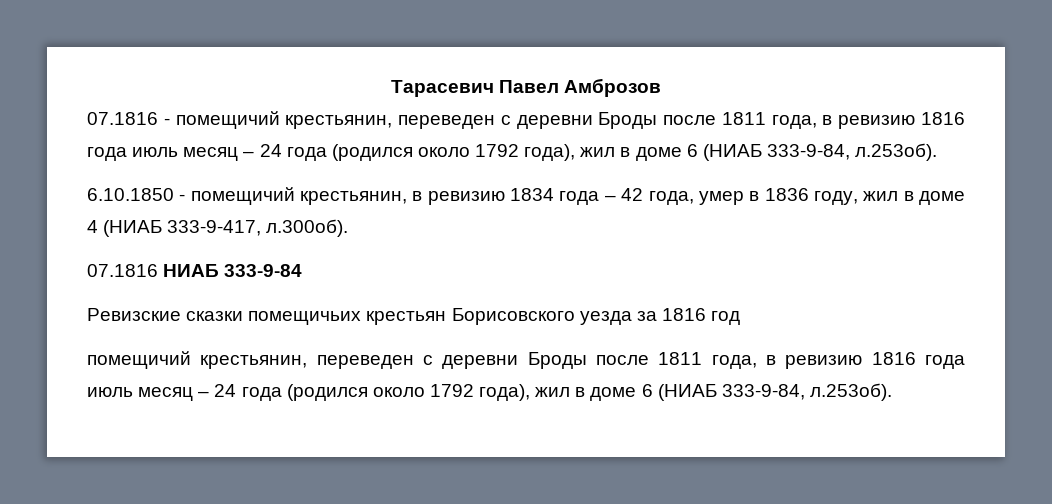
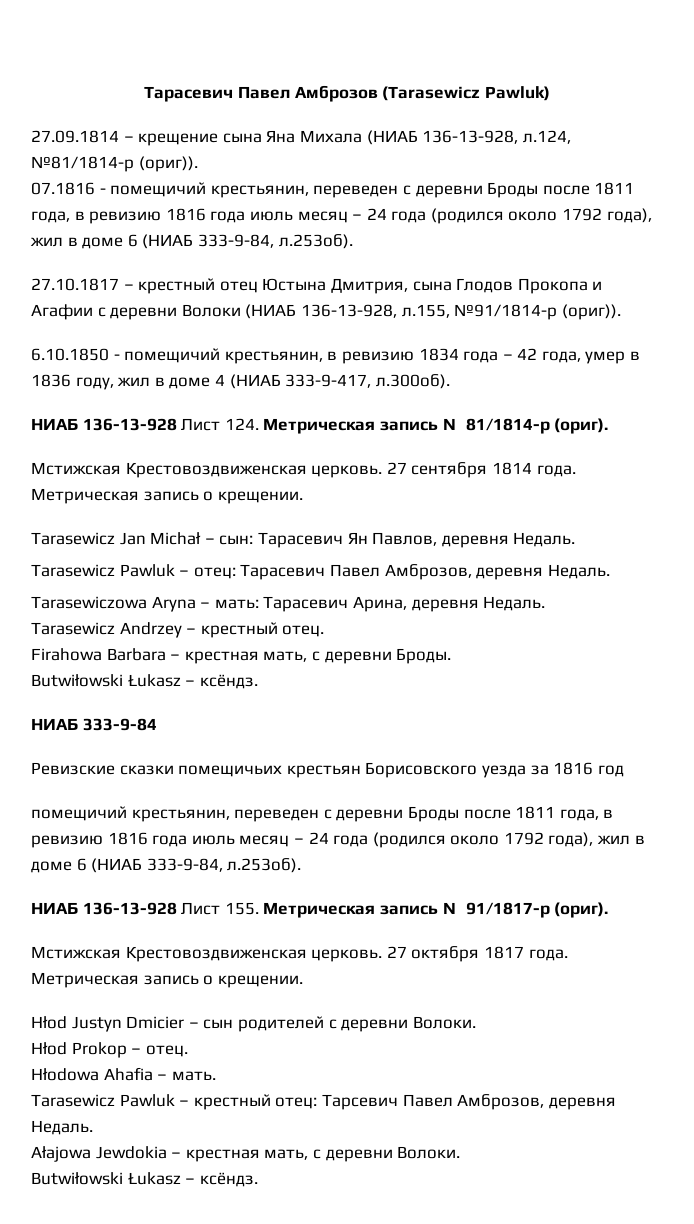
- Тарасевич Павел Амброзов
+ Тарасевич Павел Амброзов (Tarasewicz Pawluk)
+ 27.09.1814 – крещение сына Яна Михала (НИАБ 136-13-928, л.124, №81/1814-р (ориг)).
+ 27.10.1817 – крестный отец Юстына Дмитрия, сына Глодов Прокопа и Агафии с деревни Волоки (НИАБ 136-13-928, л.155, №91/1814-р (ориг)).
- 07.1816 НИАБ 333-9-84
+ НИАБ 136-13-928 Лист 124. Метрическая запись №81/1814-р (ориг).
+ Мстижская Крестовоздвиженская церковь. 27 сентября 1814 года. Метрическая запись о крещении.
+ Tarasewicz Jan Michał – сын: Тарасевич Ян Павлов, деревня Недаль.
+ Tarasewicz Pawluk – отец: Тарасевич Павел Амброзов, деревня Недаль.
+ Tarasewiczowa Aryna – мать: Тарасевич Арина, деревня Недаль.
+ Tarasewicz Andrzey – крестный отец.
+ Firahowa Barbara – крестная мать, с деревни Броды.
+ Butwiłowski Łukasz – ксёндз.
+ НИАБ 333-9-84
+ НИАБ 136-13-928 Лист 155. Метрическая запись №91/1817-р (ориг).
+ Мстижская Крестовоздвиженская церковь. 27 октября 1817 года. Метрическая запись о крещении.
+ Hłod Justyn Dmicier – сын родителей с деревни Волоки.
+ Hłod Prokop – отец.
+ Hłodowa Ahafia – мать.
+ Tarasewicz Pawluk – крестный отец: Тарсевич Павел Амброзов, деревня Недаль.
+ Ałajowa Jewdokia – крестная мать, с деревни Волоки.
+ Butwiłowski Łukasz – ксёндз.

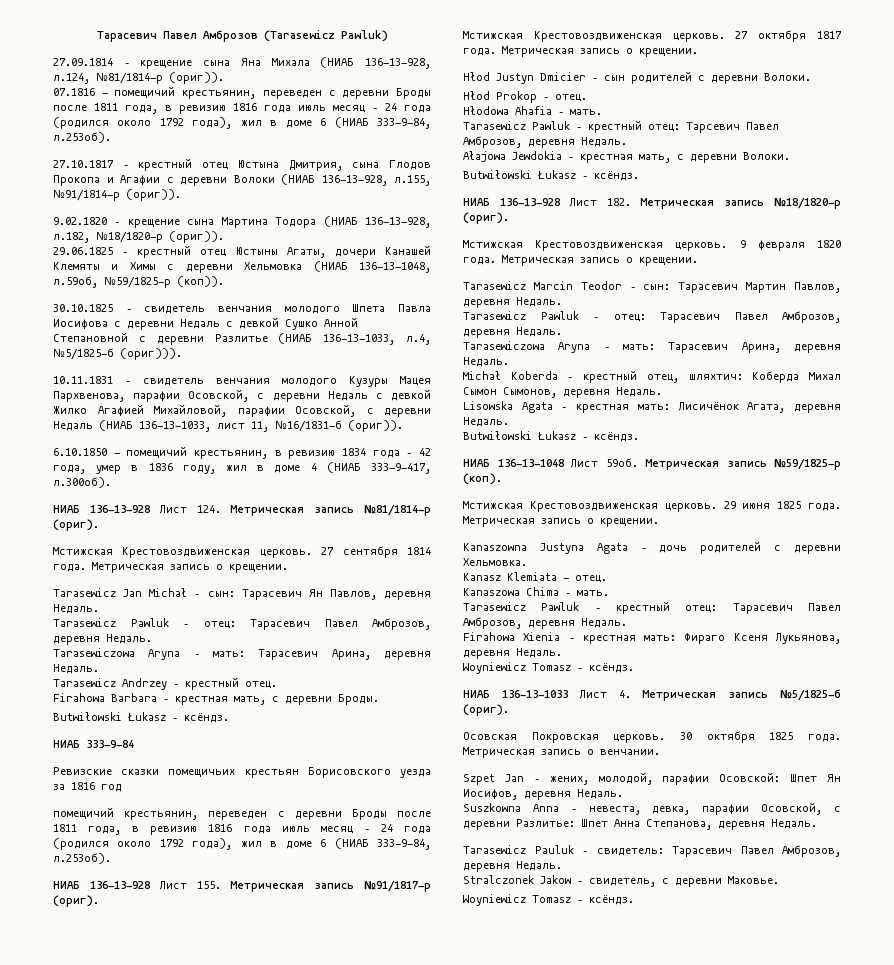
+ 9.02.1820 – крещение сына Мартина Тодора (НИАБ 136-13-928, л.182, №18/1820-р (ориг)).
+ 29.06.1825 – крестный отец Юстыны Агаты, дочери Канашей Клемяты и Химы с деревни Хельмовка (НИАБ 136-13-1048, л.59об, №59/1825-р (коп)).
+ 30.10.1825 – свидетель венчания молодого Шпета Павла Иосифова с деревни Недаль с девкой Сушко Анной Степановной с деревни Разлитье (НИАБ 136-13-1033, л.4, №5/1825-б (ориг))).
+ 10.11.1831 – свидетель венчания молодого Кузуры Мацея Пархвенова, парафии Осовской, с деревни Недаль с девкой Жилко Агафией Михайловой, парафии Осовской, с деревни Недаль (НИАБ 136-13-1033, лист 11, №16/1831-б (ориг)).
+ НИАБ 136-13-928 Лист 182. Метрическая запись №18/1820-р (ориг).
+ Мстижская Крестовоздвиженская церковь. 9 февраля 1820 года. Метрическая запись о крещении.
+ Tarasewicz Marcin Teodor – сын: Тарасевич Мартин Павлов, деревня Недаль.
+ Tarasewicz Pawluk – отец: Тарасевич Павел Амброзов, деревня Недаль.
+ Tarasewiczowa Aryna – мать: Тарасевич Арина, деревня Недаль.
+ Michał Koberda – крестный отец, шляхтич: Коберда Михал Сымон Сымонов, деревня Недаль.
+ Lisowska Agata – крестная мать: Лисичёнок Агата, деревня Недаль.
+ Butwiłowski Łukasz – ксёндз.
+ НИАБ 136-13-1048 Лист 59об. Метрическая запись №59/1825-р (коп).
+ Мстижская Крестовоздвиженская церковь. 29 июня 1825 года. Метрическая запись о крещении.
+ Kanaszowna Justyna Agata – дочь родителей с деревни Хельмовка.
+ Kanasz Klemiata - отец.
+ Kanaszowa Chima – мать.
+ Tarasewicz Pawluk – крестный отец: Тарасевич Павел Амброзов, деревня Недаль.
+ Firahowa Xienia – крестная мать: Фираго Ксеня Лукьянова, деревня Недаль.
+ Woyniewicz Tomasz – ксёндз.
+ НИАБ 136-13-1033 Лист 4. Метрическая запись №5/1825-б (ориг).
+ Осовская Покровская церковь. 30 октября 1825 года. Метрическая запись о венчании.
+ Szpet Jan – жених, молодой, парафии Осовской: Шпет Ян Иосифов, деревня Недаль.
+ Suszkowna Anna – невеста, девка, парафии Осовской, с деревни Разлитье: Шпет Анна Степанова, деревня Недаль.
+ Tarasewicz Pauluk – свидетель: Тарасевич Павел Амброзов, деревня Недаль.
+ Stralczonek Jakow – свидетель, с деревни Маковье.
+ Woyniewicz Tomasz – ксёндз.

